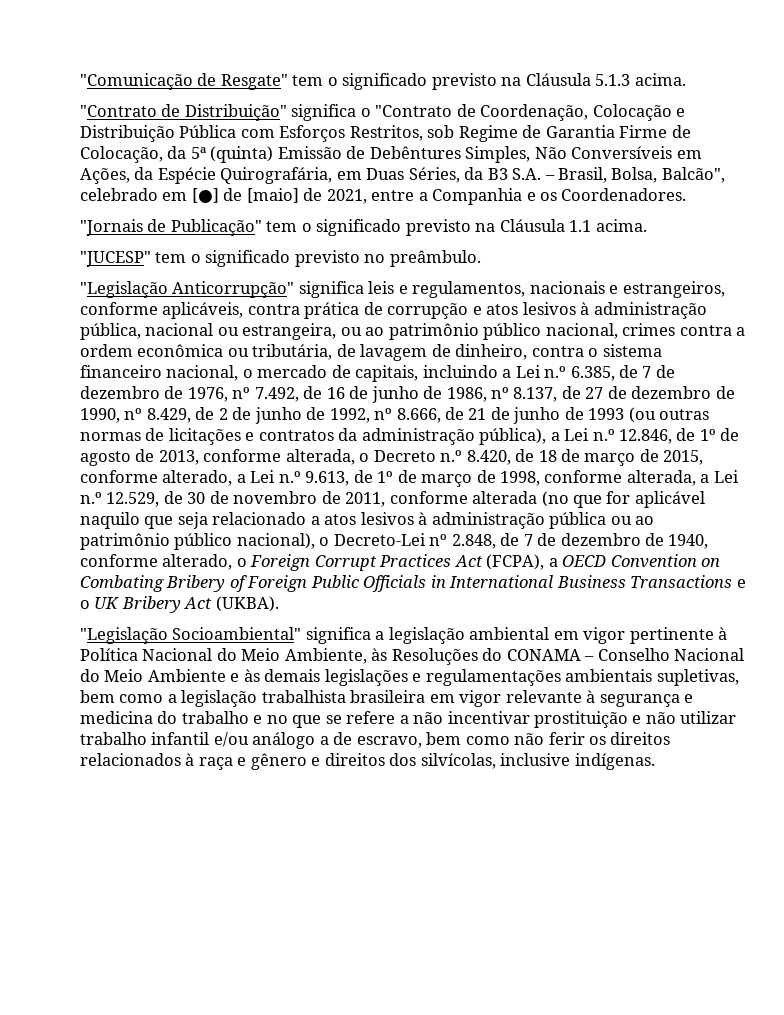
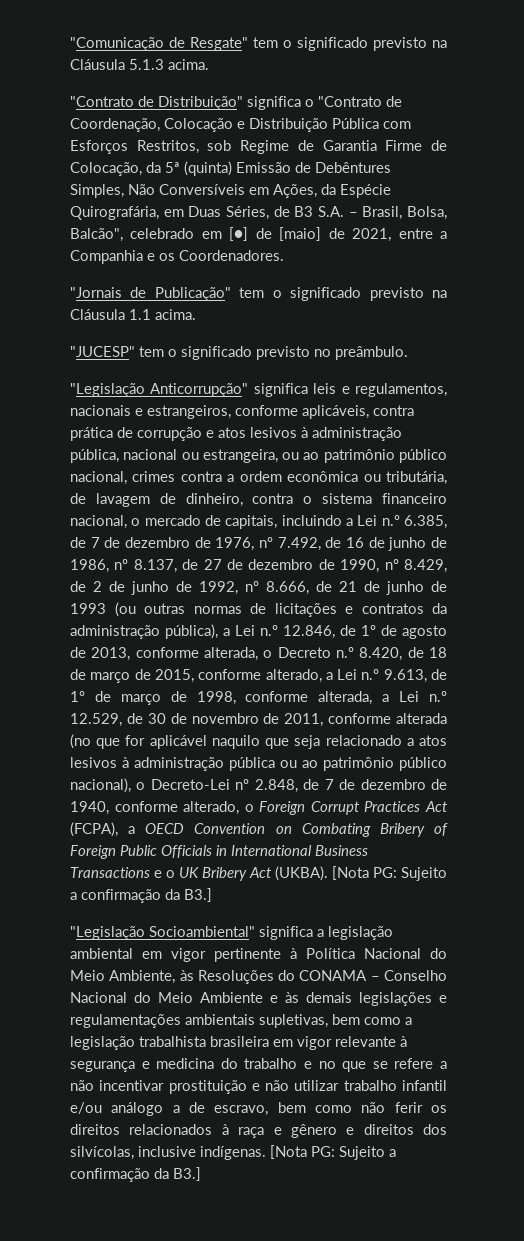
- "Contrato de Distribuição" significa o "Contrato de Coordenação, Colocação e Distribuição Pública com Esforços Restritos, sob Regime de Garantia Firme de Colocação, da 5ª (quinta) Emissão de Debêntures Simples, Não Conversíveis em Ações, da Espécie Quirografária, em Duas Séries, da B3 S.A. – Brasil, Bolsa, Balcão", celebrado em [●] de [maio] de 2021, entre a Companhia e os Coordenadores.
+ "Contrato de Distribuição" significa o "Contrato de Coordenação, Colocação e Distribuição Pública com Esforços Restritos, sob Regime de Garantia Firme de Colocação, da 5ª (quinta) Emissão de Debêntures Simples, Não Conversíveis em Ações, da Espécie Quirografária, em Duas Séries, de B3 S.A. – Brasil, Bolsa, Balcão", celebrado em [●] de [maio] de 2021, entre a Companhia e os Coordenadores.
- "Legislação Anticorrupção" significa leis e regulamentos, nacionais e estrangeiros, conforme aplicáveis, contra prática de corrupção e atos lesivos à administração pública, nacional ou estrangeira, ou ao patrimônio público nacional, crimes contra a ordem econômica ou tributária, de lavagem de dinheiro, contra o sistema financeiro nacional, o mercado de capitais, incluindo a Lei n.º 6.385, de 7 de dezembro de 1976, nº 7.492, de 16 de junho de 1986, nº 8.137, de 27 de dezembro de 1990, nº 8.429, de 2 de junho de 1992, nº 8.666, de 21 de junho de 1993 (ou outras normas de licitações e contratos da administração pública), a Lei n.º 12.846, de 1º de agosto de 2013, conforme alterada, o Decreto n.º 8.420, de 18 de março de 2015, conforme alterado, a Lei n.º 9.613, de 1º de março de 1998, conforme alterada, a Lei n.º 12.529, de 30 de novembro de 2011, conforme alterada (no que for aplicável naquilo que seja relacionado a atos lesivos à administração pública ou ao patrimônio público nacional), o Decreto-Lei nº 2.848, de 7 de dezembro de 1940, conforme alterado, o Foreign Corrupt Practices Act (FCPA), a OECD Convention on Combating Bribery of Foreign Public Officials in International Business Transactions e o UK Bribery Act (UKBA).
+ "Legislação Anticorrupção" significa leis e regulamentos, nacionais e estrangeiros, conforme aplicáveis, contra prática de corrupção e atos lesivos à administração pública, nacional ou estrangeira, ou ao patrimônio público nacional, crimes contra a ordem econômica ou tributária, de lavagem de dinheiro, contra o sistema financeiro nacional, o mercado de capitais, incluindo a Lei n.º 6.385, de 7 de dezembro de 1976, nº 7.492, de 16 de junho de 1986, nº 8.137, de 27 de dezembro de 1990, nº 8.429, de 2 de junho de 1992, nº 8.666, de 21 de junho de 1993 (ou outras normas de licitações e contratos da administração pública), a Lei n.º 12.846, de 1º de agosto de 2013, conforme alterada, o Decreto n.º 8.420, de 18 de março de 2015, conforme alterado, a Lei n.º 9.613, de 1º de março de 1998, conforme alterada, a Lei n.º 12.529, de 30 de novembro de 2011, conforme alterada (no que for aplicável naquilo que seja relacionado a atos lesivos à administração pública ou ao patrimônio público nacional), o Decreto-Lei nº 2.848, de 7 de dezembro de 1940, conforme alterado, o Foreign Corrupt Practices Act (FCPA), a OECD Convention on Combating Bribery of Foreign Public Officials in International Business Transactions e o UK Bribery Act (UKBA). [Nota PG: Sujeito a confirmação da B3.]
- "Legislação Socioambiental" significa a legislação ambiental em vigor pertinente à Política Nacional do Meio Ambiente, às Resoluções do CONAMA – Conselho Nacional do Meio Ambiente e às demais legislações e regulamentações ambientais supletivas, bem como a legislação trabalhista brasileira em vigor relevante à segurança e medicina do trabalho e no que se refere a não incentivar prostituição e não utilizar trabalho infantil e/ou análogo a de escravo, bem como não ferir os direitos relacionados à raça e gênero e direitos dos silvícolas, inclusive indígenas.
+ "Legislação Socioambiental" significa a legislação ambiental em vigor pertinente à Política Nacional do Meio Ambiente, às Resoluções do CONAMA – Conselho Nacional do Meio Ambiente e às demais legislações e regulamentações ambientais supletivas, bem como a legislação trabalhista brasileira em vigor relevante à segurança e medicina do trabalho e no que se refere a não incentivar prostituição e não utilizar trabalho infantil e/ou análogo a de escravo, bem como não ferir os direitos relacionados à raça e gênero e direitos dos silvícolas, inclusive indígenas. [Nota PG: Sujeito a confirmação da B3.]

